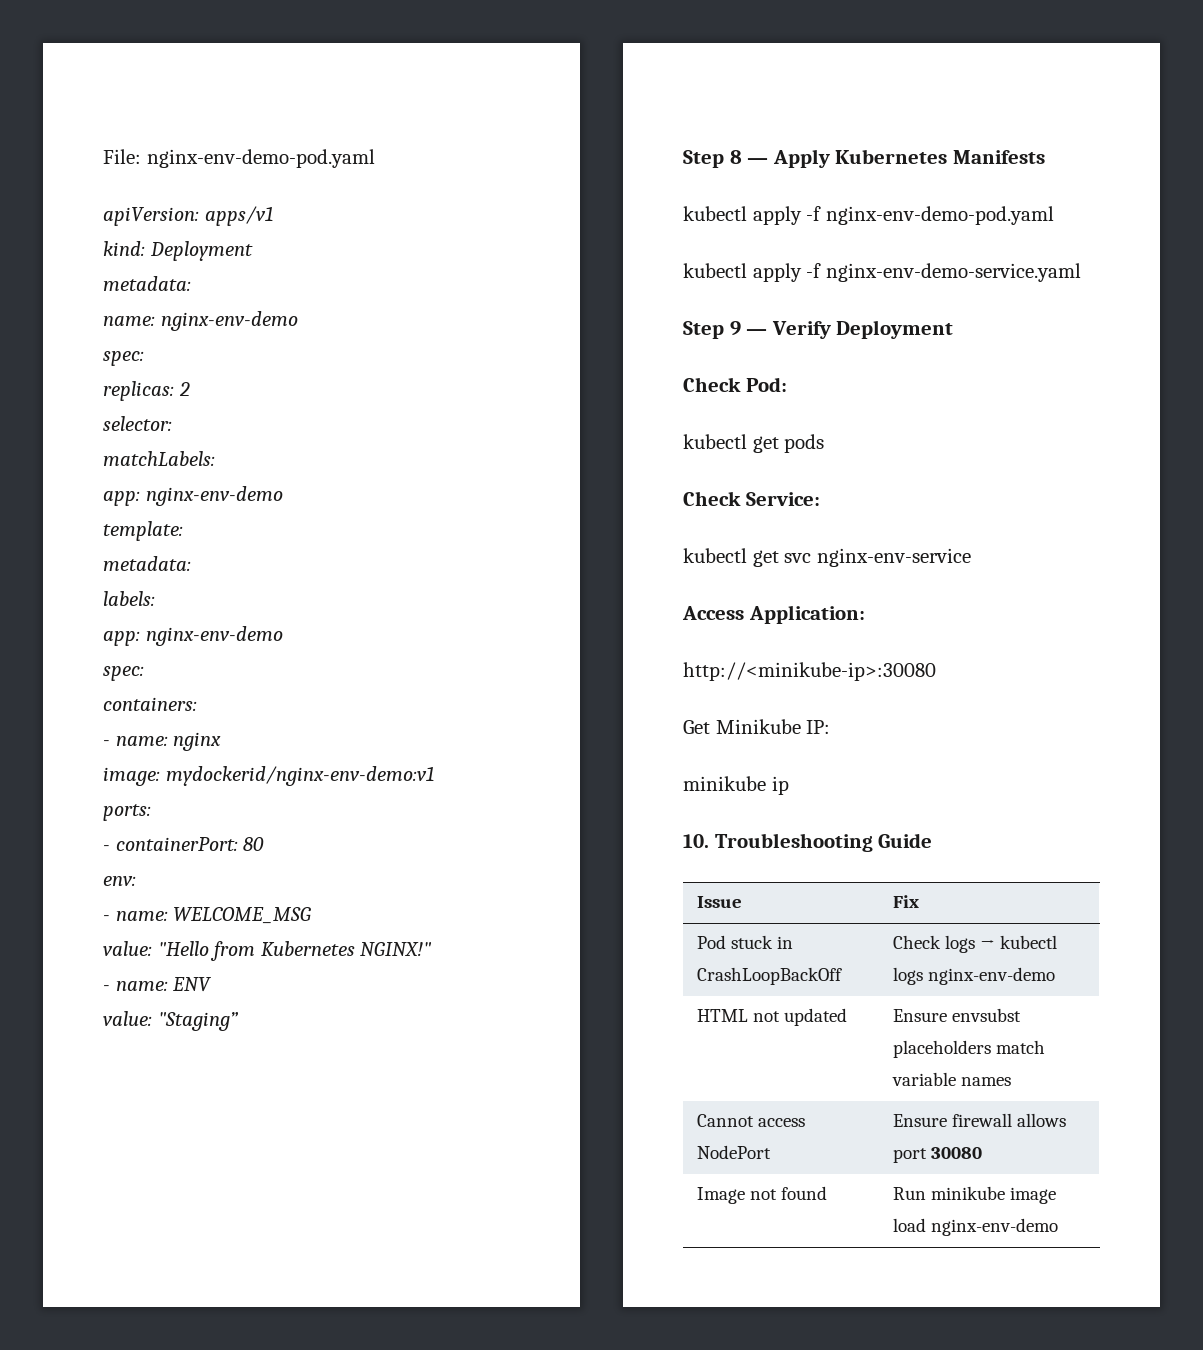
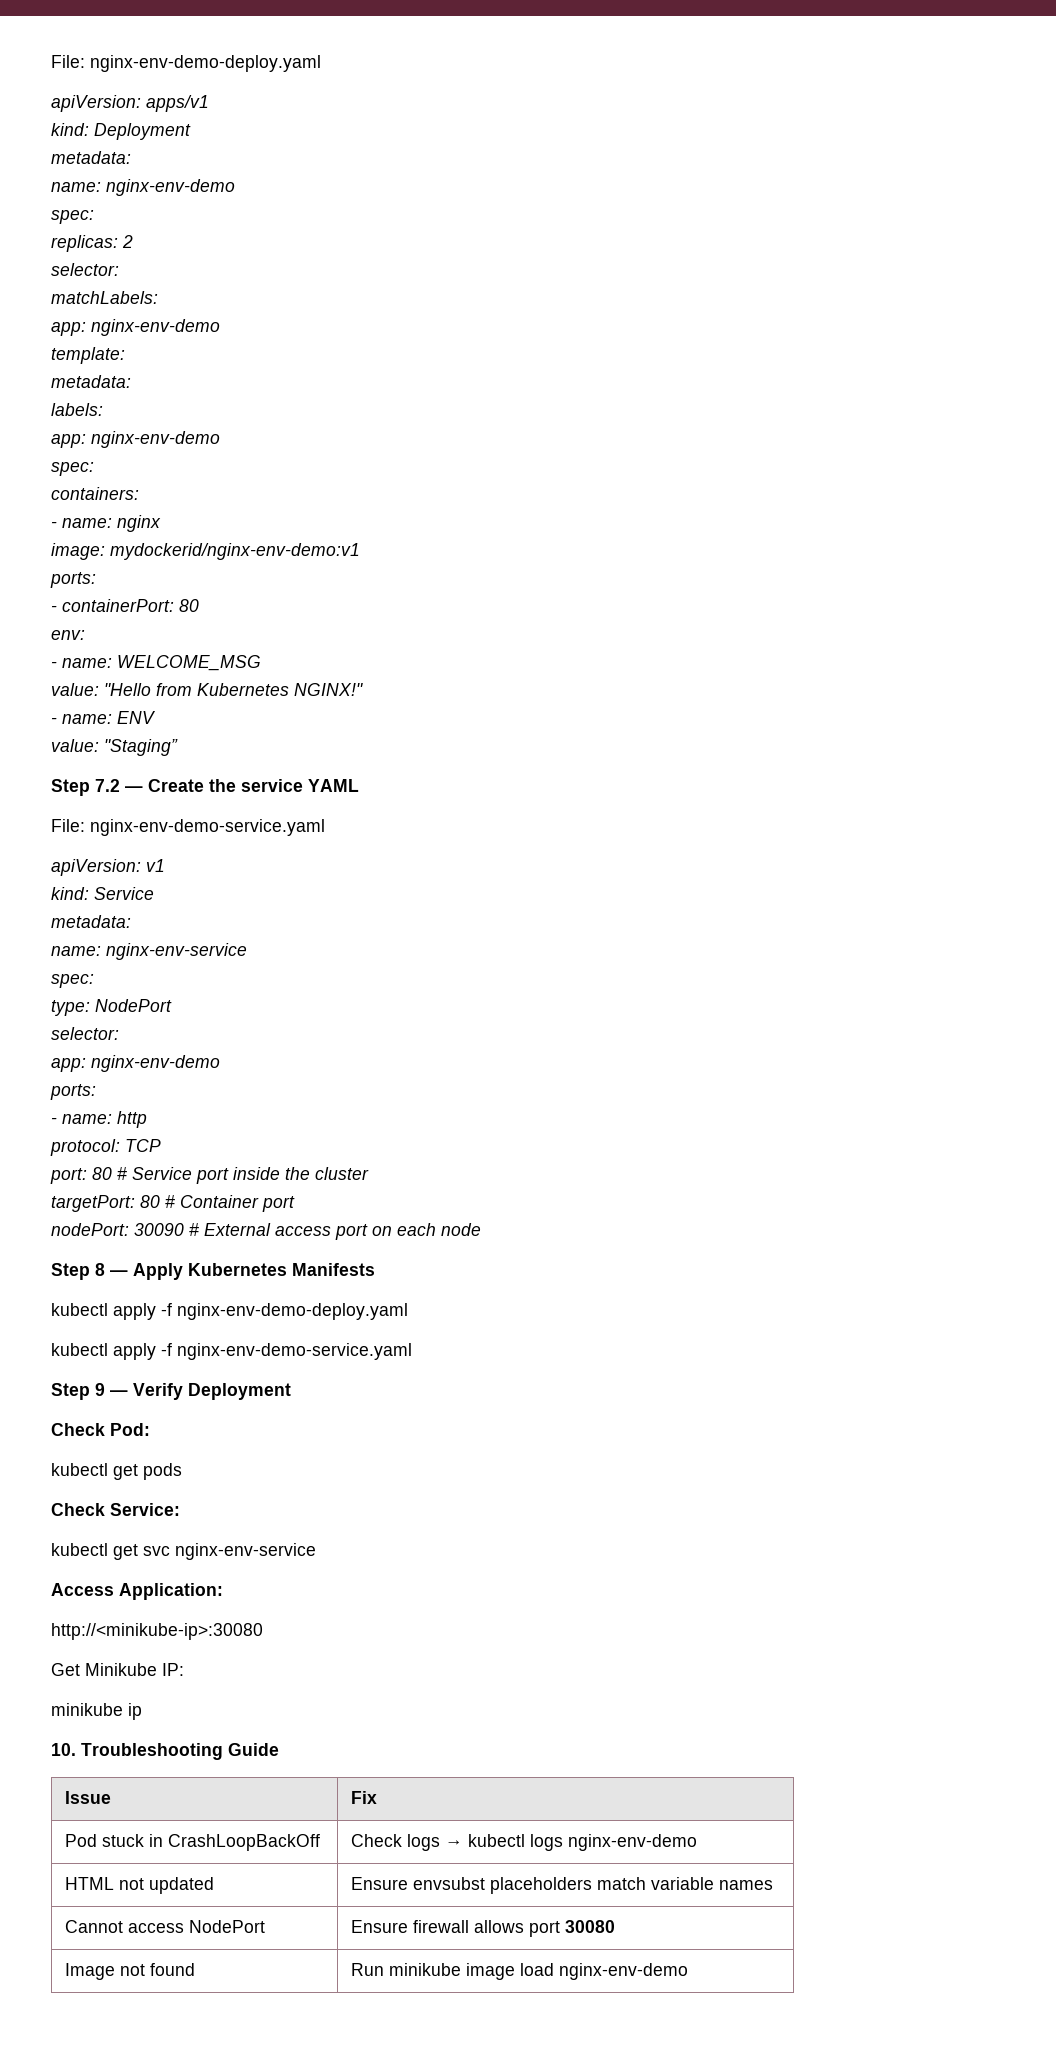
- File: nginx-env-demo-pod.yaml
+ File: nginx-env-demo-deploy.yaml
+ Step 7.2 — Create the service YAML
+ File: nginx-env-demo-service.yaml
+ apiVersion: v1
+ kind: Service
+ metadata:
+ name: nginx-env-service
+ spec:
+ type: NodePort
+ selector:
+ app: nginx-env-demo
+ ports:
+ - name: http
+ protocol: TCP
+ port: 80 # Service port inside the cluster
+ targetPort: 80 # Container port
+ nodePort: 30090 # External access port on each node
- kubectl apply -f nginx-env-demo-pod.yaml
+ kubectl apply -f nginx-env-demo-deploy.yaml

